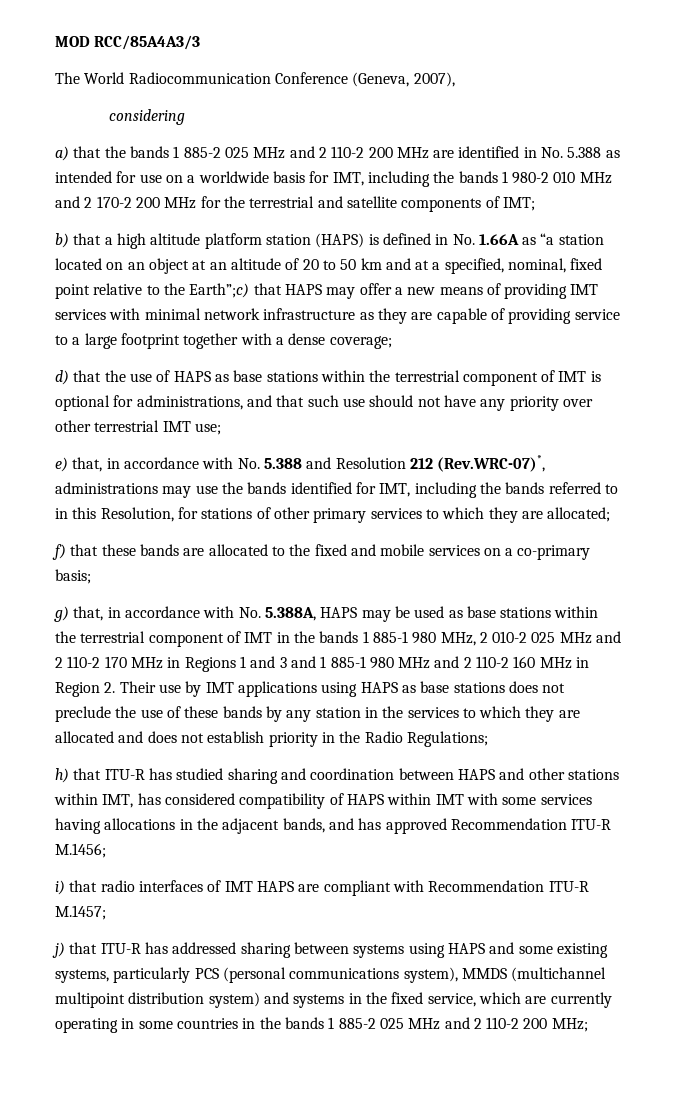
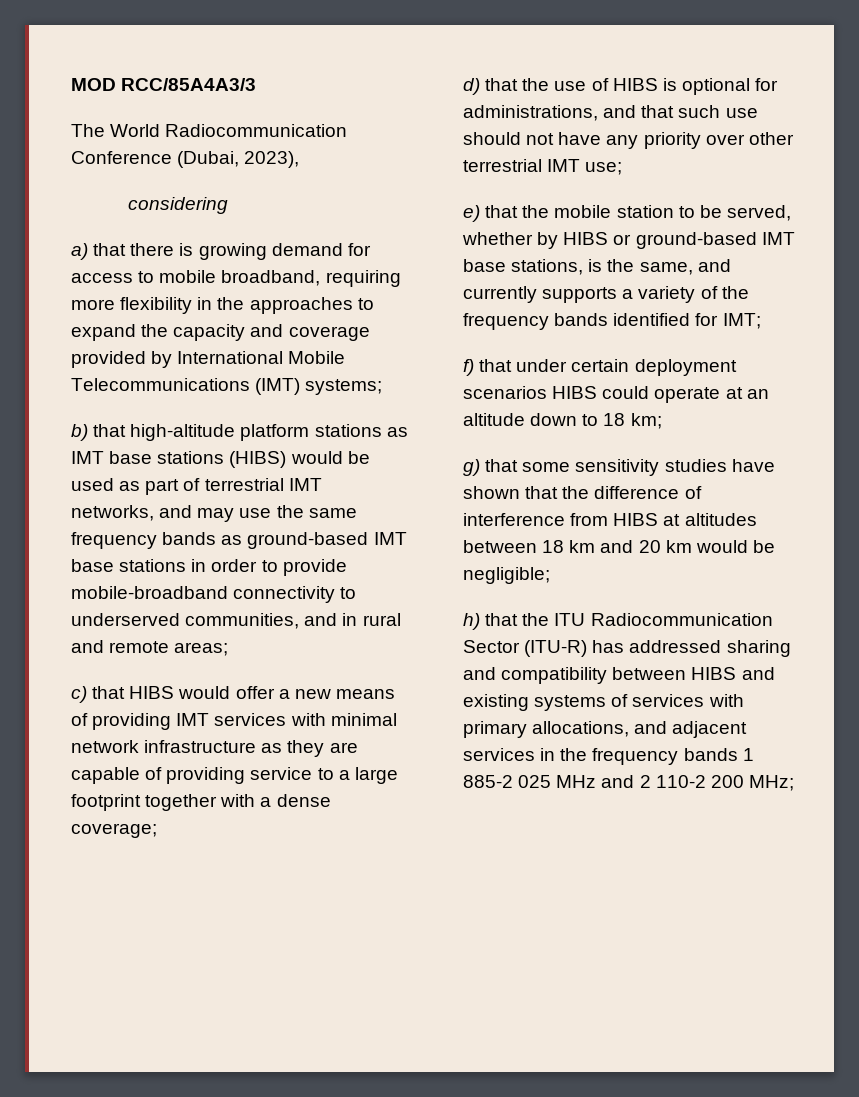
- The World Radiocommunication Conference (Geneva, 2007),
+ The World Radiocommunication Conference (Dubai, 2023),
- a) that the bands 1 885-2 025 MHz and 2 110-2 200 MHz are identified in No. 5.388 as intended for use on a worldwide basis for IMT, including the bands 1 980-2 010 MHz and 2 170-2 200 MHz for the terrestrial and satellite components of IMT;
- b) that a high altitude platform station (HAPS) is defined in No. 1.66A as “a station located on an object at an altitude of 20 to 50 km and at a specified, nominal, fixed point relative to the Earth”;c) that HAPS may offer a new means of providing IMT services with minimal network infrastructure as they are capable of providing service to a large footprint together with a dense coverage;
+ a) that there is growing demand for access to mobile broadband, requiring more flexibility in the approaches to expand the capacity and coverage provided by International Mobile Telecommunications (IMT) systems;
+ b) that high-altitude platform stations as IMT base stations (HIBS) would be used as part of terrestrial IMT networks, and may use the same frequency bands as ground-based IMT base stations in order to provide mobile-broadband connectivity to underserved communities, and in rural and remote areas;
+ c) that HIBS would offer a new means of providing IMT services with minimal network infrastructure as they are capable of providing service to a large footprint together with a dense coverage;
- d) that the use of HAPS as base stations within the terrestrial component of IMT is optional for administrations, and that such use should not have any priority over other terrestrial IMT use;
+ d) that the use of HIBS is optional for administrations, and that such use should not have any priority over other terrestrial IMT use;
- e) that, in accordance with No. 5.388 and Resolution 212 (Rev.WRC-07)*, administrations may use the bands identified for IMT, including the bands referred to in this Resolution, for stations of other primary services to which they are allocated;
- f) that these bands are allocated to the fixed and mobile services on a co-primary basis;
- g) that, in accordance with No. 5.388A, HAPS may be used as base stations within the terrestrial component of IMT in the bands 1 885-1 980 MHz, 2 010-2 025 MHz and 2 110-2 170 MHz in Regions 1 and 3 and 1 885-1 980 MHz and 2 110-2 160 MHz in Region 2. Their use by IMT applications using HAPS as base stations does not preclude the use of these bands by any station in the services to which they are allocated and does not establish priority in the Radio Regulations;
- h) that ITU-R has studied sharing and coordination between HAPS and other stations within IMT, has considered compatibility of HAPS within IMT with some services having allocations in the adjacent bands, and has approved Recommendation ITU-R M.1456;
- i) that radio interfaces of IMT HAPS are compliant with Recommendation ITU-R M.1457;
- j) that ITU-R has addressed sharing between systems using HAPS and some existing systems, particularly PCS (personal communications system), MMDS (multichannel multipoint distribution system) and systems in the fixed service, which are currently operating in some countries in the bands 1 885-2 025 MHz and 2 110-2 200 MHz;
+ e) that the mobile station to be served, whether by HIBS or ground-based IMT base stations, is the same, and currently supports a variety of the frequency bands identified for IMT;
+ f) that under certain deployment scenarios HIBS could operate at an altitude down to 18 km;
+ g) that some sensitivity studies have shown that the difference of interference from HIBS at altitudes between 18 km and 20 km would be negligible;
+ h) that the ITU Radiocommunication Sector (ITU-R) has addressed sharing and compatibility between HIBS and existing systems of services with primary allocations, and adjacent services in the frequency bands 1 885-2 025 MHz and 2 110-2 200 MHz;

